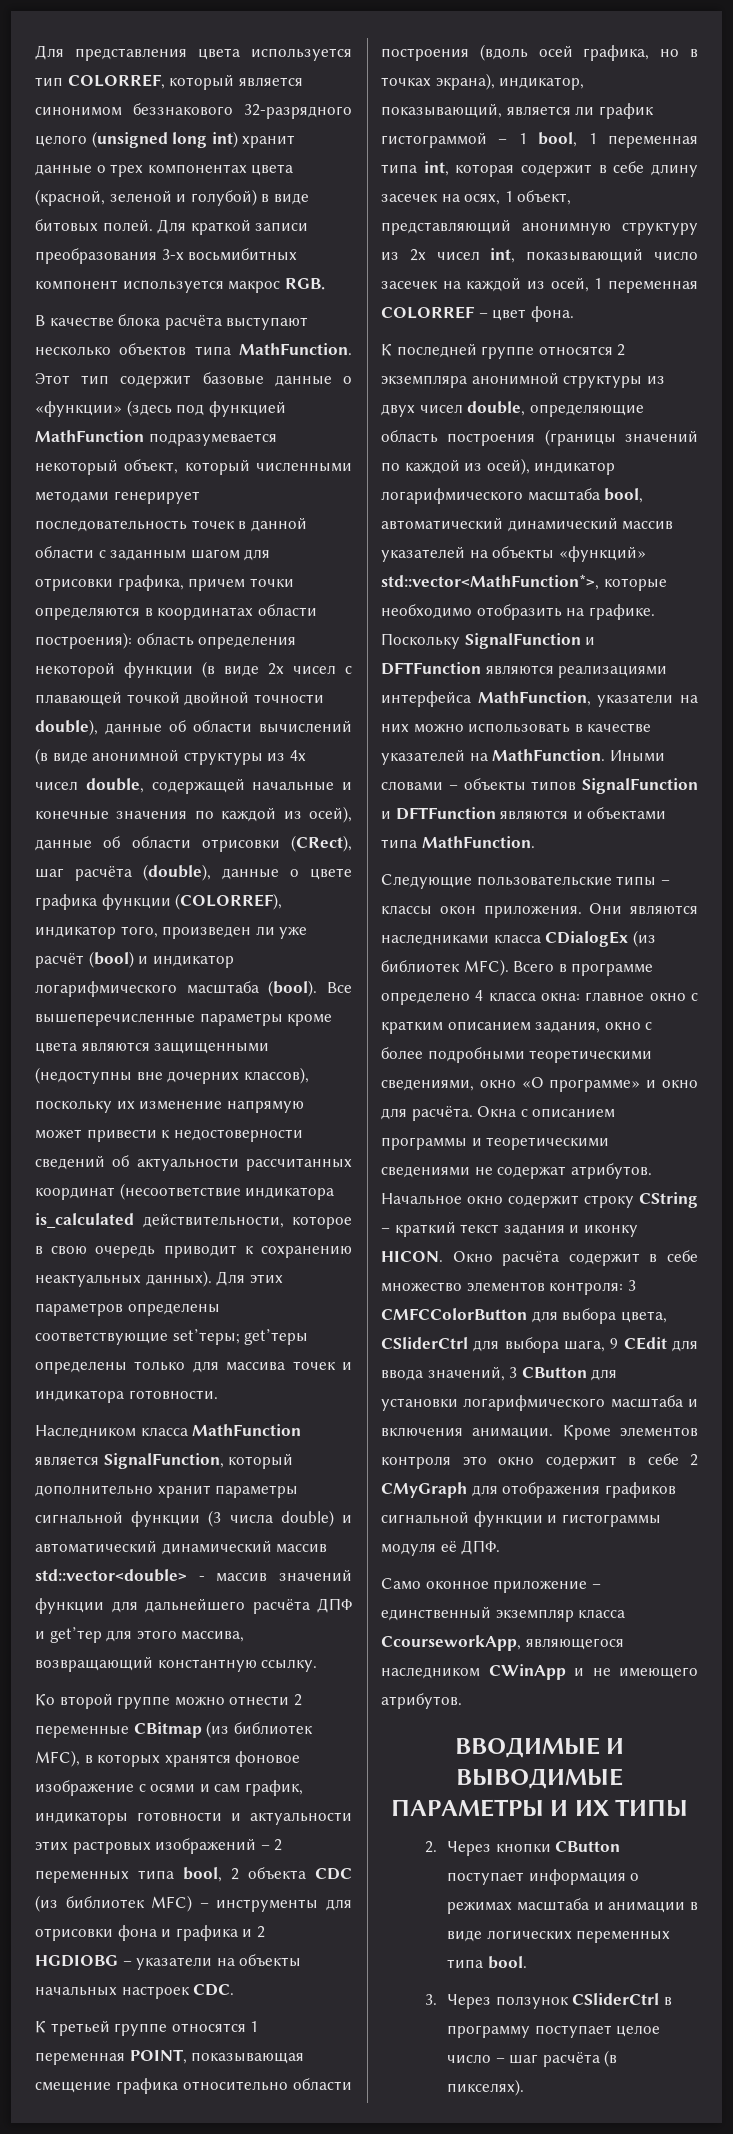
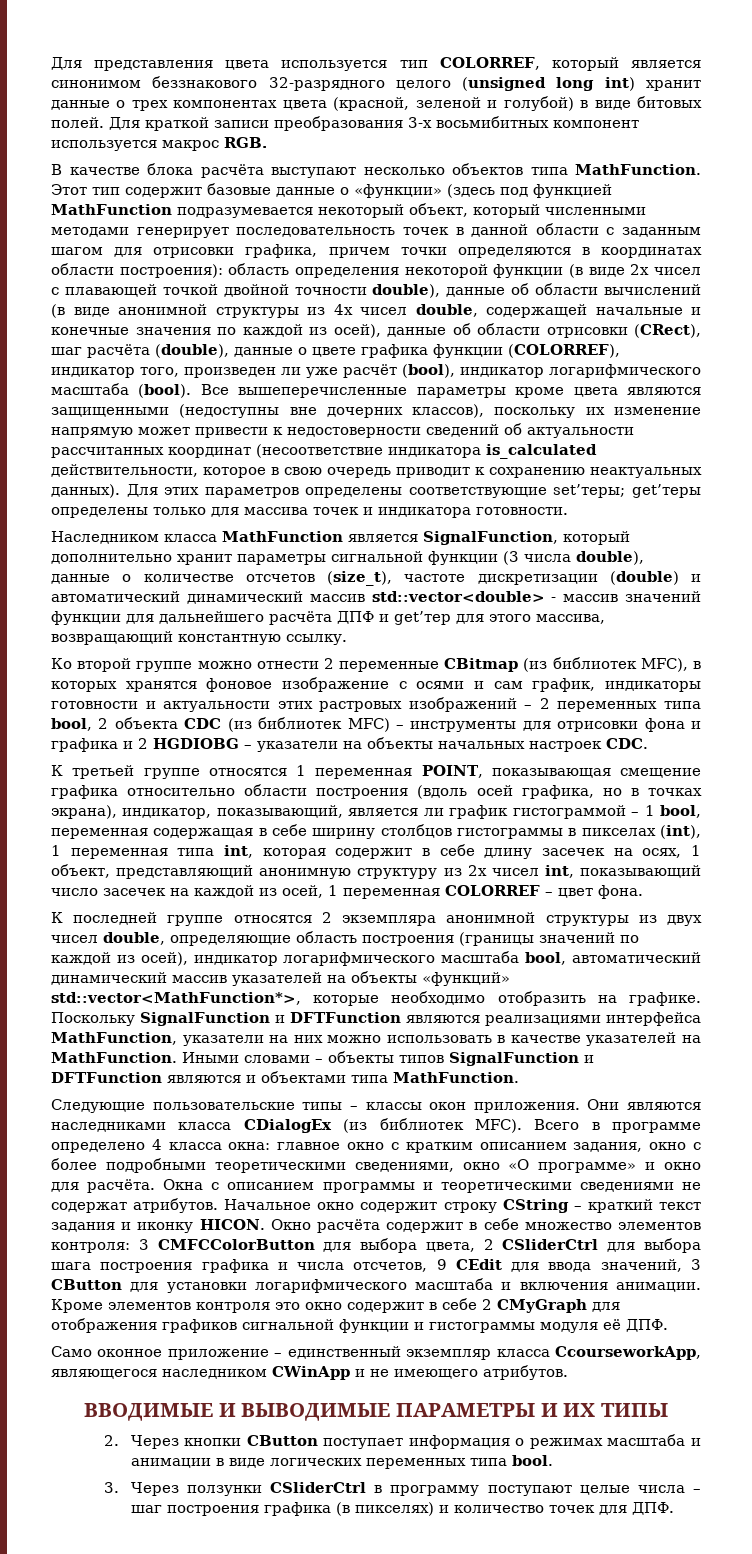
- область определения некоторой функции (в виде 2х чисел с плавающей точкой двойной точности double), данные об области вычислений (в виде анонимной структуры из 4х чисел double, содержащей начальные и конечные значения по каждой из осей), данные об области отрисовки (CRect), шаг расчёта (double), данные о цвете графика функции (COLORREF), индикатор того, произведен ли уже расчёт (bool) и индикатор логарифмического масштаба (bool).
+ область определения некоторой функции (в виде 2х чисел с плавающей точкой двойной точности double), данные об области вычислений (в виде анонимной структуры из 4х чисел double, содержащей начальные и конечные значения по каждой из осей), данные об области отрисовки (CRect), шаг расчёта (double), данные о цвете графика функции (COLORREF), индикатор того, произведен ли уже расчёт (bool), индикатор логарифмического масштаба (bool).
- Наследником класса MathFunction является SignalFunction, который дополнительно хранит параметры сигнальной функции (3 числа double) и автоматический динамический массив std::vector<double> - массив значений функции для дальнейшего расчёта ДПФ и get’тер для этого массива, возвращающий константную ссылку.
+ Наследником класса MathFunction является SignalFunction, который дополнительно хранит параметры сигнальной функции (3 числа double), данные о количестве отсчетов (size_t), частоте дискретизации (double) и автоматический динамический массив std::vector<double> - массив значений функции для дальнейшего расчёта ДПФ и get’тер для этого массива, возвращающий константную ссылку.
- К третьей группе относятся 1 переменная POINT, показывающая смещение графика относительно области построения (вдоль осей графика, но в точках экрана), индикатор, показывающий, является ли график гистограммой – 1 bool, 1 переменная типа int, которая содержит в себе длину засечек на осях, 1 объект, представляющий анонимную структуру из 2х чисел int, показывающий число засечек на каждой из осей, 1 переменная COLORREF – цвет фона.
+ К третьей группе относятся 1 переменная POINT, показывающая смещение графика относительно области построения (вдоль осей графика, но в точках экрана), индикатор, показывающий, является ли график гистограммой – 1 bool, переменная содержащая в себе ширину столбцов гистограммы в пикселах (int), 1 переменная типа int, которая содержит в себе длину засечек на осях, 1 объект, представляющий анонимную структуру из 2х чисел int, показывающий число засечек на каждой из осей, 1 переменная COLORREF – цвет фона.
- Окно расчёта содержит в себе множество элементов контроля: 3 CMFCColorButton для выбора цвета, CSliderCtrl для выбора шага, 9 CEdit для ввода значений, 3 CButton для установки логарифмического масштаба и включения анимации.
+ Окно расчёта содержит в себе множество элементов контроля: 3 CMFCColorButton для выбора цвета, 2 CSliderCtrl для выбора шага построения графика и числа отсчетов, 9 CEdit для ввода значений, 3 CButton для установки логарифмического масштаба и включения анимации.
- 3. Через ползунок CSliderCtrl в программу поступает целое число – шаг расчёта (в пикселях).
+ 3. Через ползунки CSliderCtrl в программу поступают целые числа – шаг построения графика (в пикселях) и количество точек для ДПФ.

